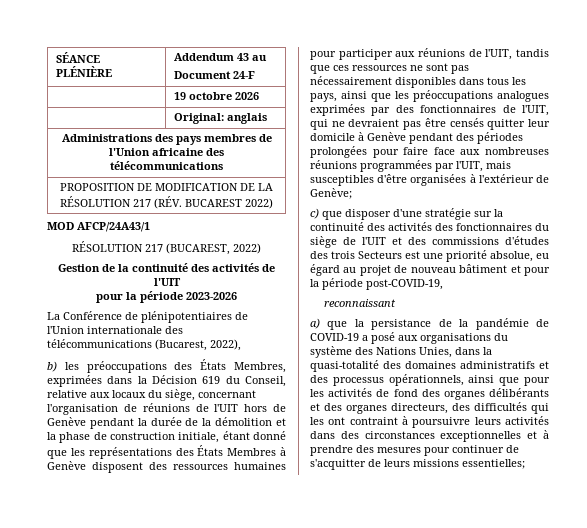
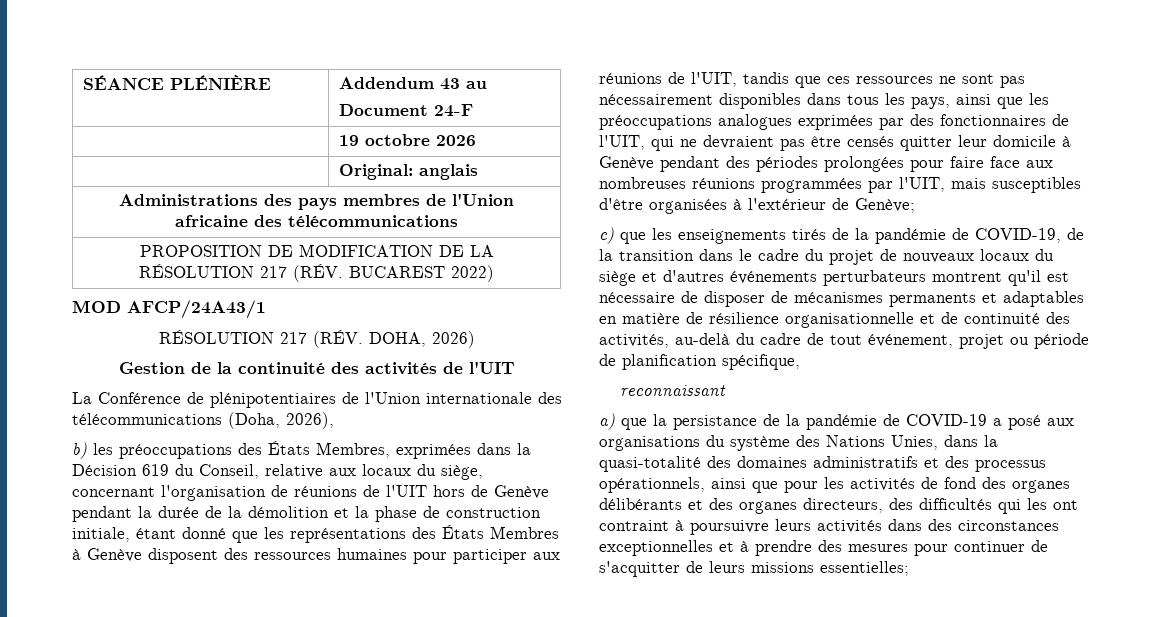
- RÉSOLUTION 217 (BUCAREST, 2022)
+ RÉSOLUTION 217 (RÉV. DOHA, 2026)
- pour la période 2023-2026
- La Conférence de plénipotentiaires de l'Union internationale des télécommunications (Bucarest, 2022),
+ La Conférence de plénipotentiaires de l'Union internationale des télécommunications (Doha, 2026),
- c) que disposer d'une stratégie sur la continuité des activités des fonctionnaires du siège de l'UIT et des commissions d'études des trois Secteurs est une priorité absolue, eu égard au projet de nouveau bâtiment et pour la période post-COVID-19,
+ c) que les enseignements tirés de la pandémie de COVID-19, de la transition dans le cadre du projet de nouveaux locaux du siège et d'autres événements perturbateurs montrent qu'il est nécessaire de disposer de mécanismes permanents et adaptables en matière de résilience organisationnelle et de continuité des activités, au-delà du cadre de tout événement, projet ou période de planification spécifique,

